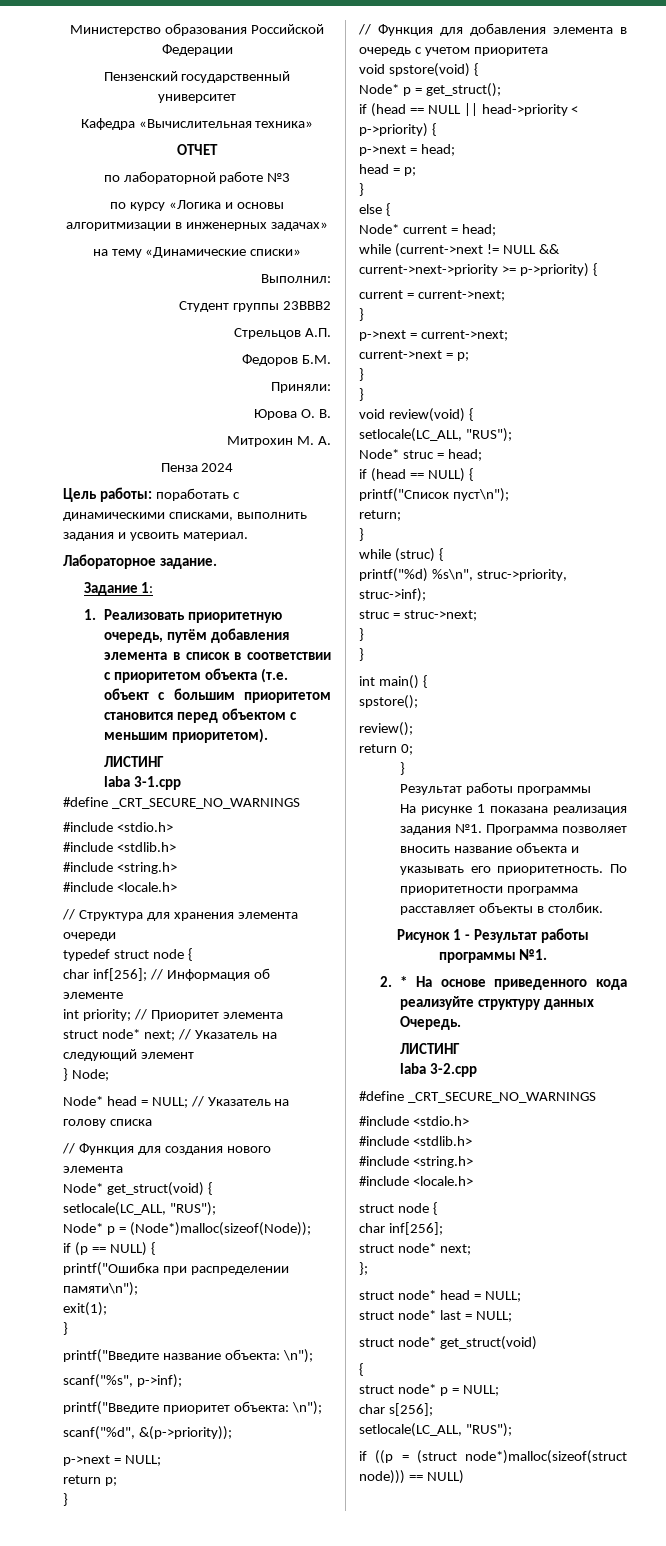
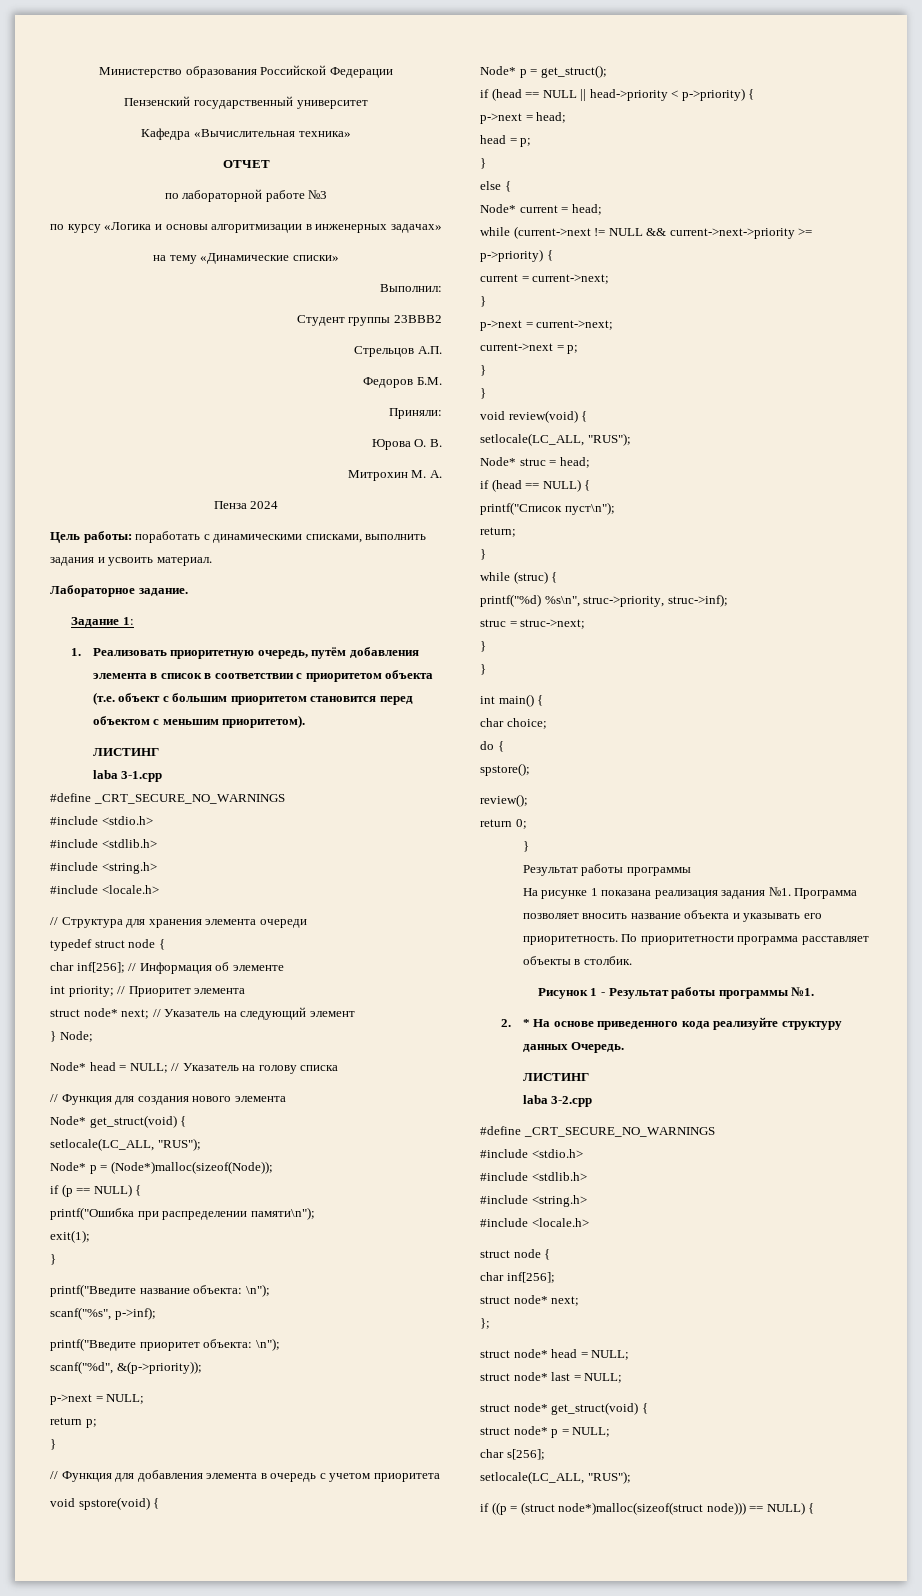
+ char choice;
+ do {
- struct node* get_struct(void)
- {
+ struct node* get_struct(void) {
- if ((p = (struct node*)malloc(sizeof(struct node))) == NULL)
+ if ((p = (struct node*)malloc(sizeof(struct node))) == NULL) {

